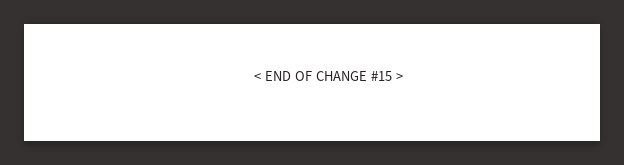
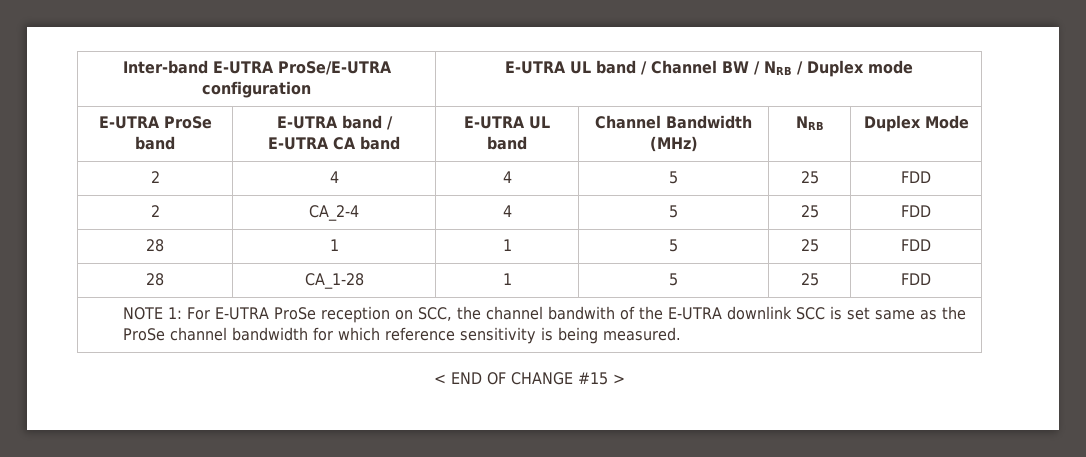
+ Inter-band E-UTRA ProSe/E-UTRA configuration | E-UTRA UL band / Channel BW / NRB / Duplex mode
+ E-UTRA ProSe band | E-UTRA band / E-UTRA CA band | E-UTRA UL band | Channel Bandwidth (MHz) | NRB | Duplex Mode
+ 2 | 4 | 4 | 5 | 25 | FDD
+ 2 | CA_2-4 | 4 | 5 | 25 | FDD
+ 28 | 1 | 1 | 5 | 25 | FDD
+ 28 | CA_1-28 | 1 | 5 | 25 | FDD
+ NOTE 1: For E-UTRA ProSe reception on SCC, the channel bandwith of the E-UTRA downlink SCC is set same as the ProSe channel bandwidth for which reference sensitivity is being measured.

